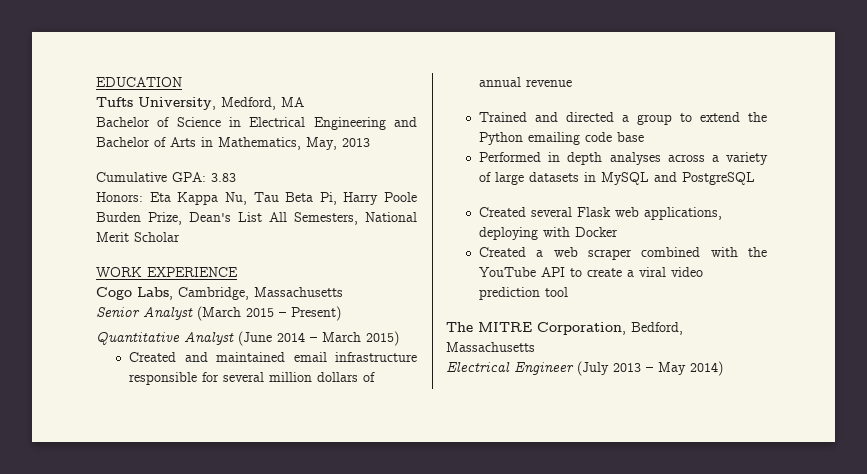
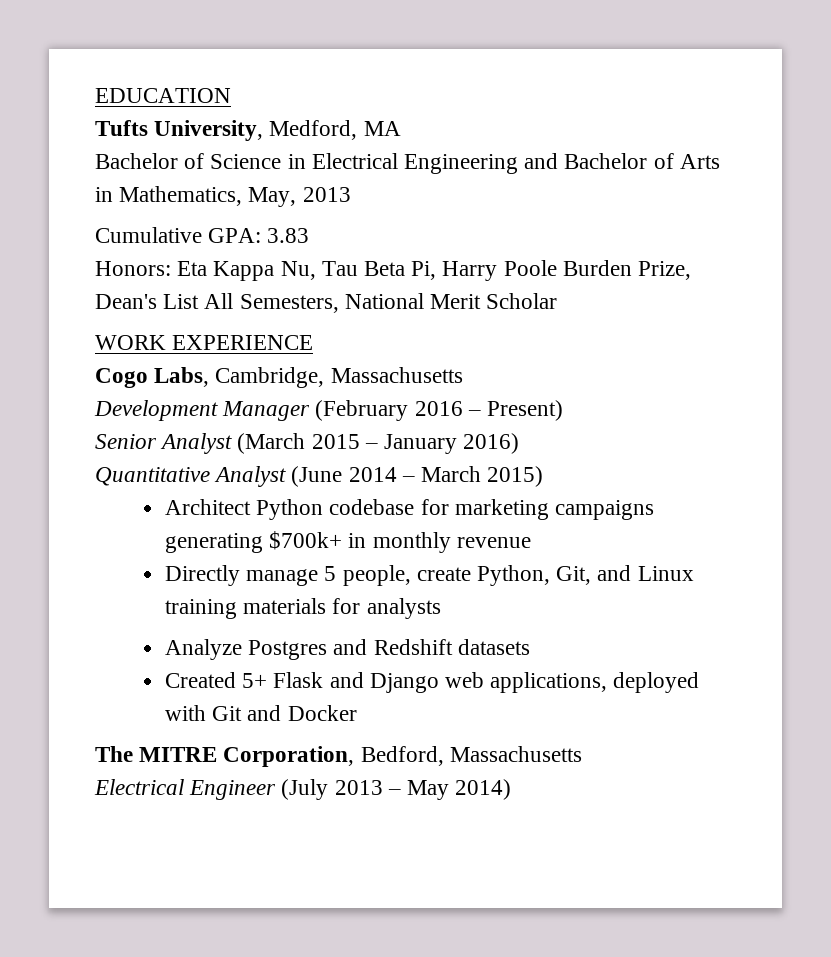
+ Development Manager (February 2016 – Present)
- Senior Analyst (March 2015 – Present)
+ Senior Analyst (March 2015 – January 2016)
- Created and maintained email infrastructure responsible for several million dollars of annual revenue
- Trained and directed a group to extend the Python emailing code base
- Performed in depth analyses across a variety of large datasets in MySQL and PostgreSQL
- Created several Flask web applications, deploying with Docker
- Created a web scraper combined with the YouTube API to create a viral video prediction tool
+ Architect Python codebase for marketing campaigns generating $700k+ in monthly revenue
+ Directly manage 5 people, create Python, Git, and Linux training materials for analysts
+ Analyze Postgres and Redshift datasets
+ Created 5+ Flask and Django web applications, deployed with Git and Docker

